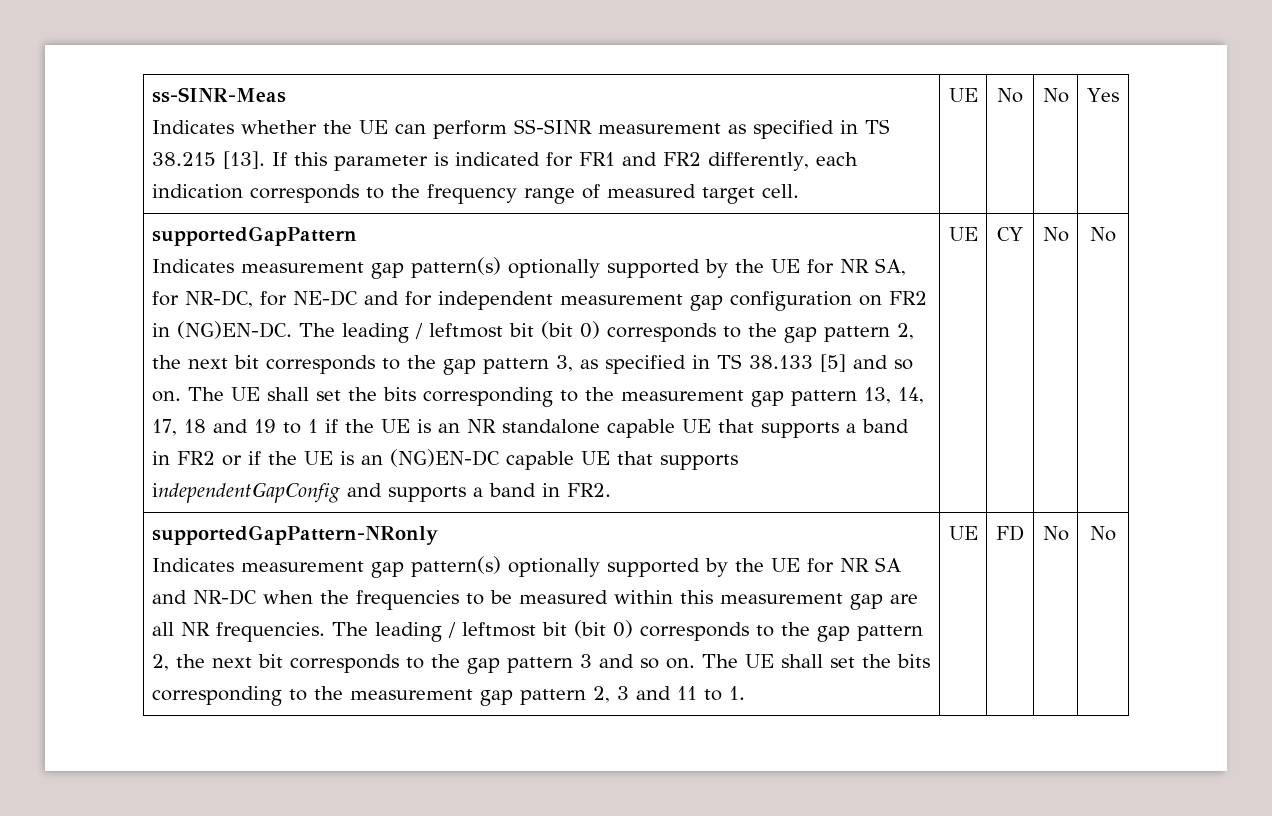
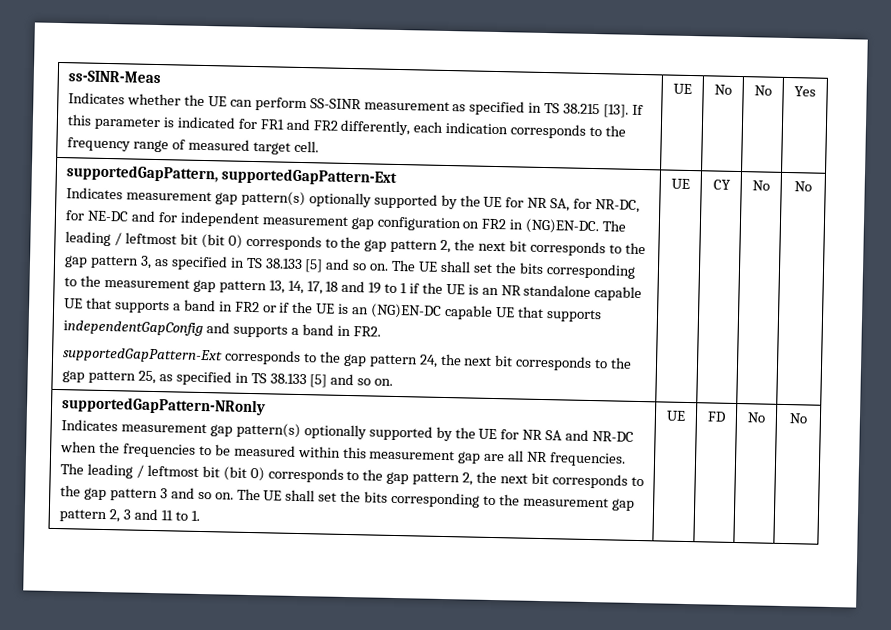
- supportedGapPattern
+ supportedGapPattern, supportedGapPattern-Ext
+ supportedGapPattern-Ext corresponds to the gap pattern 24, the next bit corresponds to the gap pattern 25, as specified in TS 38.133 [5] and so on.

